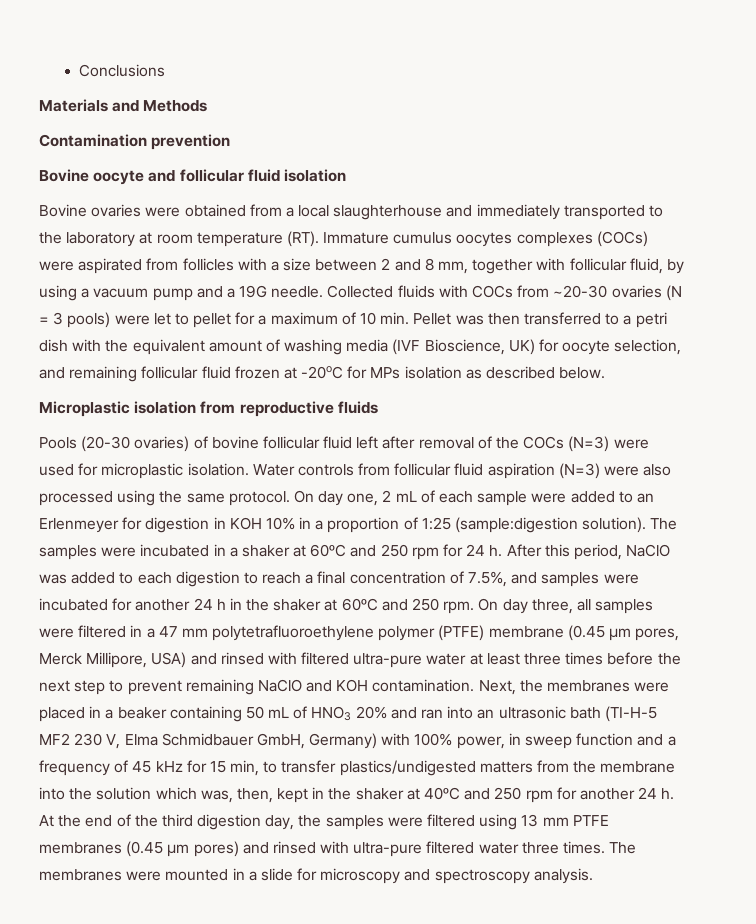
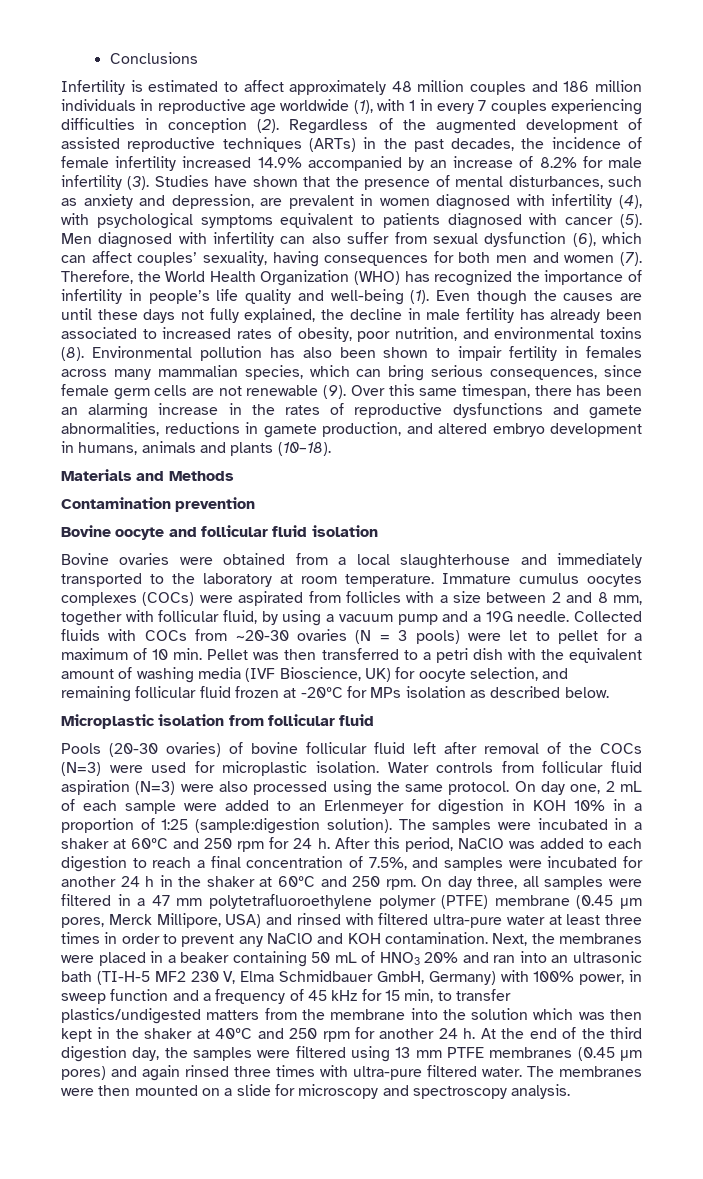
+ Infertility is estimated to affect approximately 48 million couples and 186 million individuals in reproductive age worldwide (1), with 1 in every 7 couples experiencing difficulties in conception (2). Regardless of the augmented development of assisted reproductive techniques (ARTs) in the past decades, the incidence of female infertility increased 14.9% accompanied by an increase of 8.2% for male infertility (3). Studies have shown that the presence of mental disturbances, such as anxiety and depression, are prevalent in women diagnosed with infertility (4), with psychological symptoms equivalent to patients diagnosed with cancer (5). Men diagnosed with infertility can also suffer from sexual dysfunction (6), which can affect couples’ sexuality, having consequences for both men and women (7). Therefore, the World Health Organization (WHO) has recognized the importance of infertility in people’s life quality and well-being (1). Even though the causes are until these days not fully explained, the decline in male fertility has already been associated to increased rates of obesity, poor nutrition, and environmental toxins (8). Environmental pollution has also been shown to impair fertility in females across many mammalian species, which can bring serious consequences, since female germ cells are not renewable (9). Over this same timespan, there has been an alarming increase in the rates of reproductive dysfunctions and gamete abnormalities, reductions in gamete production, and altered embryo development in humans, animals and plants (10–18).
- Bovine ovaries were obtained from a local slaughterhouse and immediately transported to the laboratory at room temperature (RT). Immature cumulus oocytes complexes (COCs) were aspirated from follicles with a size between 2 and 8 mm, together with follicular fluid, by using a vacuum pump and a 19G needle.
+ Bovine ovaries were obtained from a local slaughterhouse and immediately transported to the laboratory at room temperature. Immature cumulus oocytes complexes (COCs) were aspirated from follicles with a size between 2 and 8 mm, together with follicular fluid, by using a vacuum pump and a 19G needle.
- Collected fluids with COCs from ~20-30 ovaries (N = 3 pools) were let to pellet for a maximum of 10 min. Pellet was then transferred to a petri dish with the equivalent amount of washing media (IVF Bioscience, UK) for oocyte selection, and remaining follicular fluid frozen at -20oC for MPs isolation as described below.
+ Collected fluids with COCs from ~20-30 ovaries (N = 3 pools) were let to pellet for a maximum of 10 min. Pellet was then transferred to a petri dish with the equivalent amount of washing media (IVF Bioscience, UK) for oocyte selection, and remaining follicular fluid frozen at -20ºC for MPs isolation as described below.
- Microplastic isolation from reproductive fluids
+ Microplastic isolation from follicular fluid
- On day three, all samples were filtered in a 47 mm polytetrafluoroethylene polymer (PTFE) membrane (0.45 μm pores, Merck Millipore, USA) and rinsed with filtered ultra-pure water at least three times before the next step to prevent remaining NaClO and KOH contamination.
+ On day three, all samples were filtered in a 47 mm polytetrafluoroethylene polymer (PTFE) membrane (0.45 μm pores, Merck Millipore, USA) and rinsed with filtered ultra-pure water at least three times in order to prevent any NaClO and KOH contamination.
- Next, the membranes were placed in a beaker containing 50 mL of HNO3 20% and ran into an ultrasonic bath (TI-H-5 MF2 230 V, Elma Schmidbauer GmbH, Germany) with 100% power, in sweep function and a frequency of 45 kHz for 15 min, to transfer plastics/undigested matters from the membrane into the solution which was, then, kept in the shaker at 40ºC and 250 rpm for another 24 h.
+ Next, the membranes were placed in a beaker containing 50 mL of HNO3 20% and ran into an ultrasonic bath (TI-H-5 MF2 230 V, Elma Schmidbauer GmbH, Germany) with 100% power, in sweep function and a frequency of 45 kHz for 15 min, to transfer plastics/undigested matters from the membrane into the solution which was then kept in the shaker at 40ºC and 250 rpm for another 24 h.
- At the end of the third digestion day, the samples were filtered using 13 mm PTFE membranes (0.45 μm pores) and rinsed with ultra-pure filtered water three times. The membranes were mounted in a slide for microscopy and spectroscopy analysis.
+ At the end of the third digestion day, the samples were filtered using 13 mm PTFE membranes (0.45 μm pores) and again rinsed three times with ultra-pure filtered water. The membranes were then mounted on a slide for microscopy and spectroscopy analysis.

